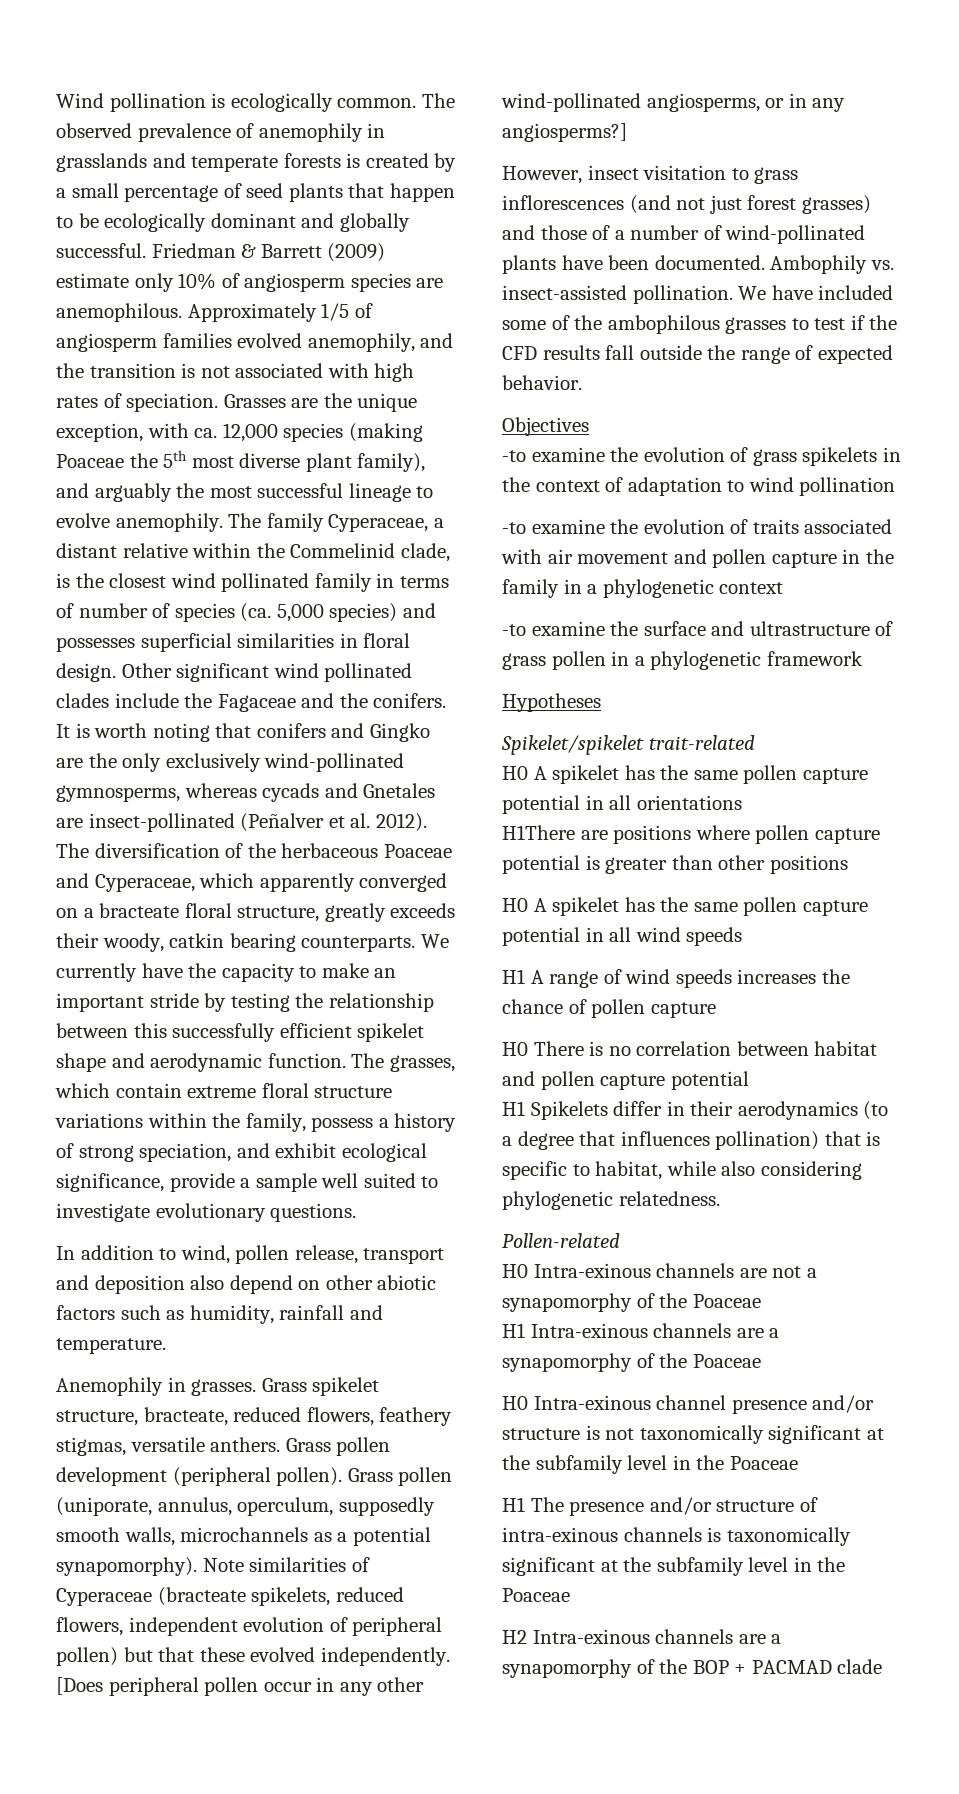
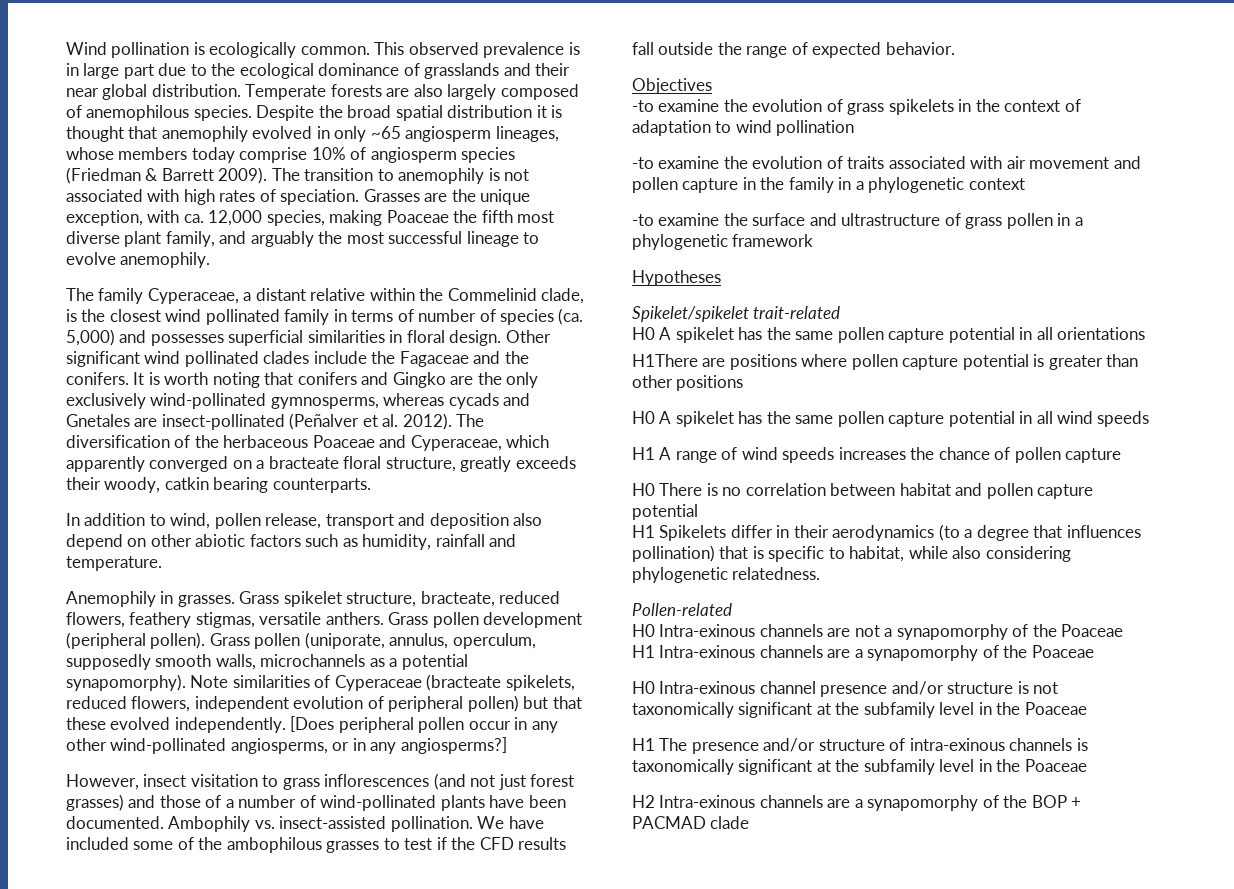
- The observed prevalence of anemophily in grasslands and temperate forests is created by a small percentage of seed plants that happen to be ecologically dominant and globally successful. Friedman & Barrett (2009) estimate only 10% of angiosperm species are anemophilous. Approximately 1/5 of angiosperm families evolved anemophily, and the transition is not associated with high rates of speciation.
+ This observed prevalence is in large part due to the ecological dominance of grasslands and their near global distribution. Temperate forests are also largely composed of anemophilous species. Despite the broad spatial distribution it is thought that anemophily evolved in only ~65 angiosperm lineages, whose members today comprise 10% of angiosperm species (Friedman & Barrett 2009). The transition to anemophily is not associated with high rates of speciation.
- Grasses are the unique exception, with ca. 12,000 species (making Poaceae the 5th most diverse plant family), and arguably the most successful lineage to evolve anemophily. The family Cyperaceae, a distant relative within the Commelinid clade, is the closest wind pollinated family in terms of number of species (ca. 5,000 species) and possesses superficial similarities in floral design.
+ Grasses are the unique exception, with ca. 12,000 species, making Poaceae the fifth most diverse plant family, and arguably the most successful lineage to evolve anemophily.
+ The family Cyperaceae, a distant relative within the Commelinid clade, is the closest wind pollinated family in terms of number of species (ca. 5,000) and possesses superficial similarities in floral design.
- We currently have the capacity to make an important stride by testing the relationship between this successfully efficient spikelet shape and aerodynamic function. The grasses, which contain extreme floral structure variations within the family, possess a history of strong speciation, and exhibit ecological significance, provide a sample well suited to investigate evolutionary questions.

